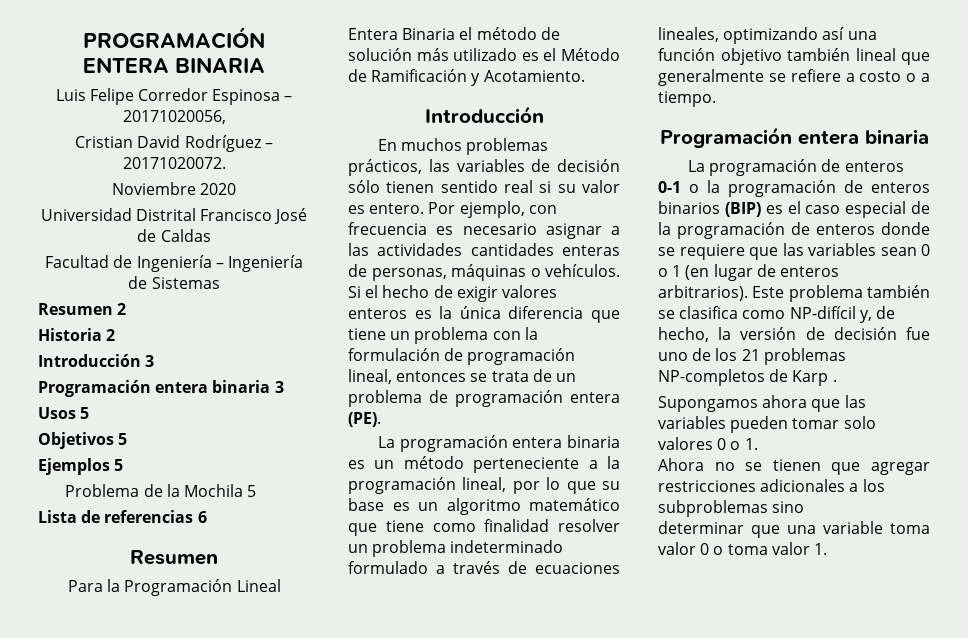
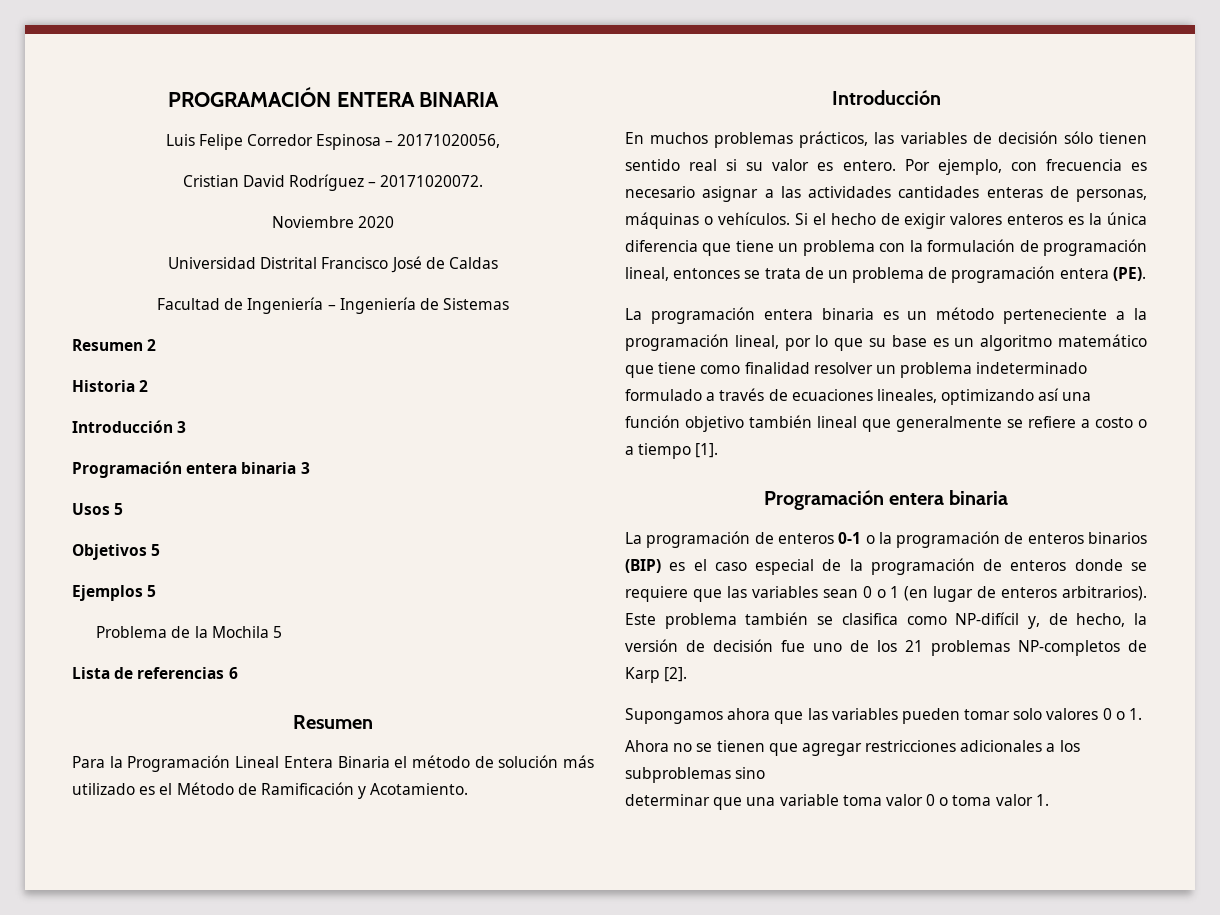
- La programación entera binaria es un método perteneciente a la programación lineal, por lo que su base es un algoritmo matemático que tiene como finalidad resolver un problema indeterminado formulado a través de ecuaciones lineales, optimizando así una función objetivo también lineal que generalmente se refiere a costo o a tiempo.
+ La programación entera binaria es un método perteneciente a la programación lineal, por lo que su base es un algoritmo matemático que tiene como finalidad resolver un problema indeterminado formulado a través de ecuaciones lineales, optimizando así una función objetivo también lineal que generalmente se refiere a costo o a tiempo [1].
- Este problema también se clasifica como NP-difícil y, de hecho, la versión de decisión fue uno de los 21 problemas NP-completos de Karp .
+ Este problema también se clasifica como NP-difícil y, de hecho, la versión de decisión fue uno de los 21 problemas NP-completos de Karp [2].

